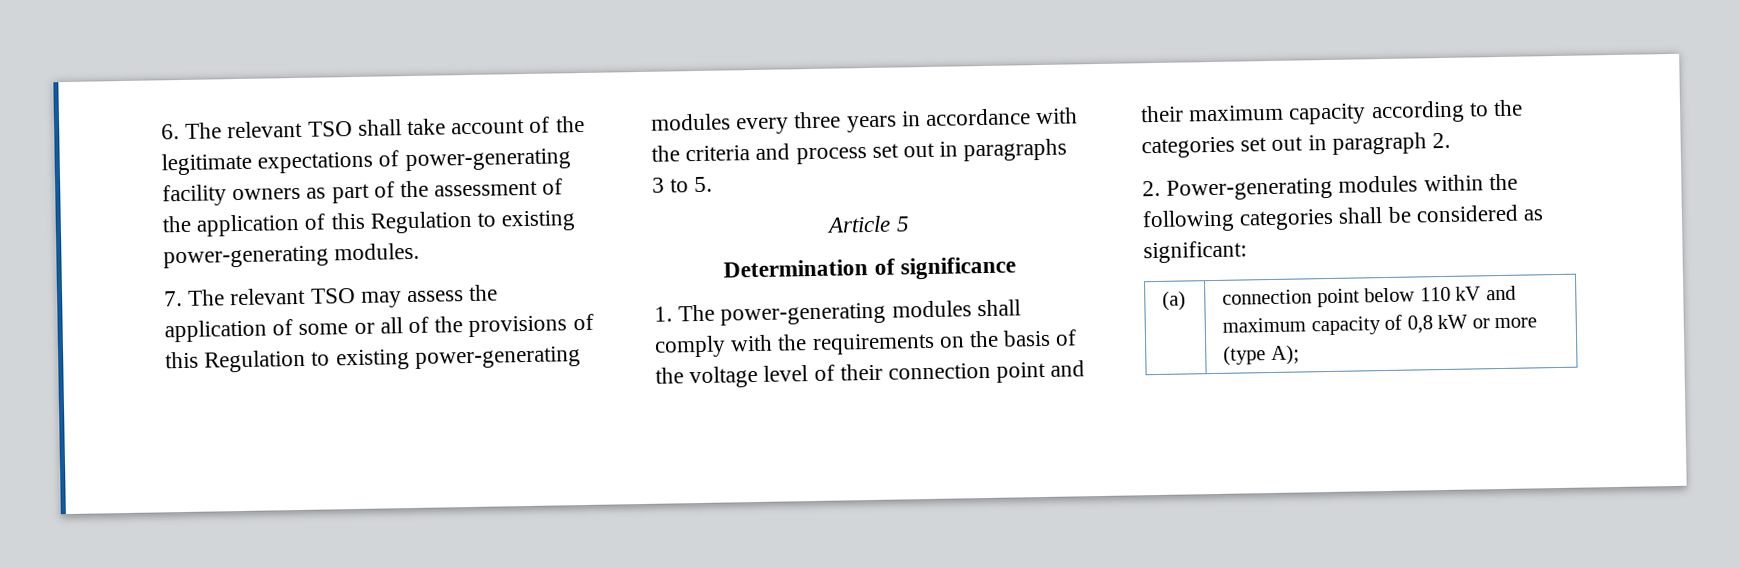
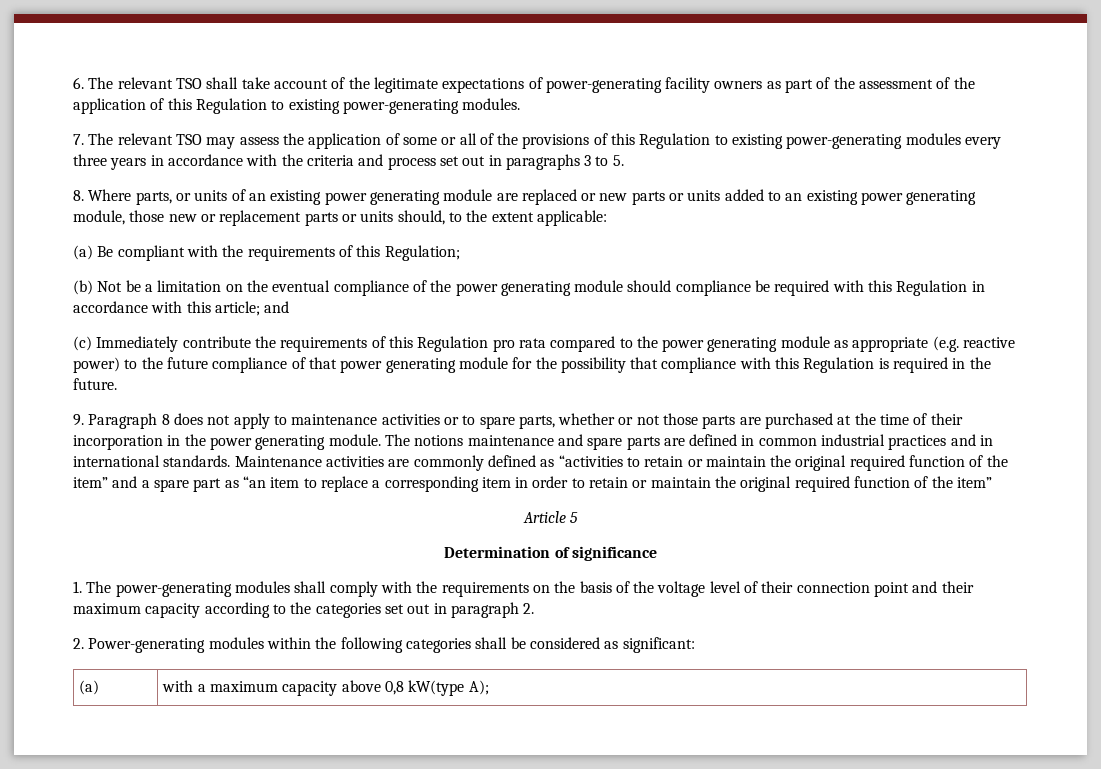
+ 8. Where parts, or units of an existing power generating module are replaced or new parts or units added to an existing power generating module, those new or replacement parts or units should, to the extent applicable:
+ (a) Be compliant with the requirements of this Regulation;
+ (b) Not be a limitation on the eventual compliance of the power generating module should compliance be required with this Regulation in accordance with this article; and
+ (c) Immediately contribute the requirements of this Regulation pro rata compared to the power generating module as appropriate (e.g. reactive power) to the future compliance of that power generating module for the possibility that compliance with this Regulation is required in the future.
+ 9. Paragraph 8 does not apply to maintenance activities or to spare parts, whether or not those parts are purchased at the time of their incorporation in the power generating module. The notions maintenance and spare parts are defined in common industrial practices and in international standards. Maintenance activities are commonly defined as “activities to retain or maintain the original required function of the item” and a spare part as “an item to replace a corresponding item in order to retain or maintain the original required function of the item”
- (a) | connection point below 110 kV and maximum capacity of 0,8 kW or more (type A);
+ (a) | with a maximum capacity above 0,8 kW(type A);

